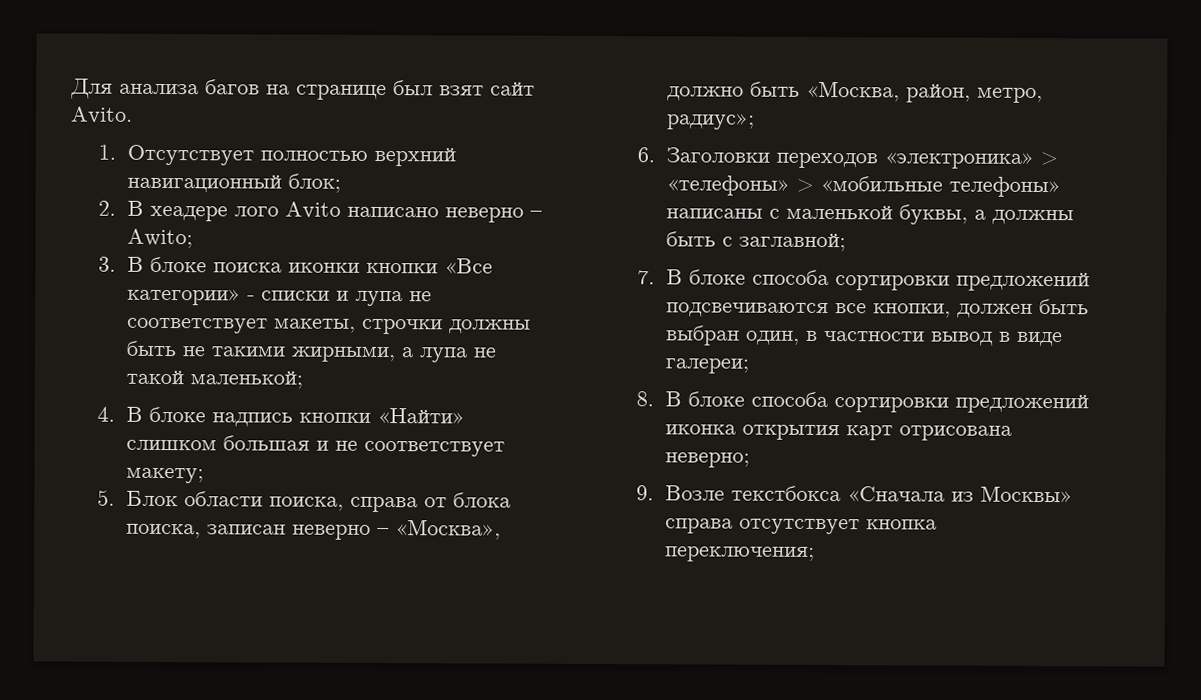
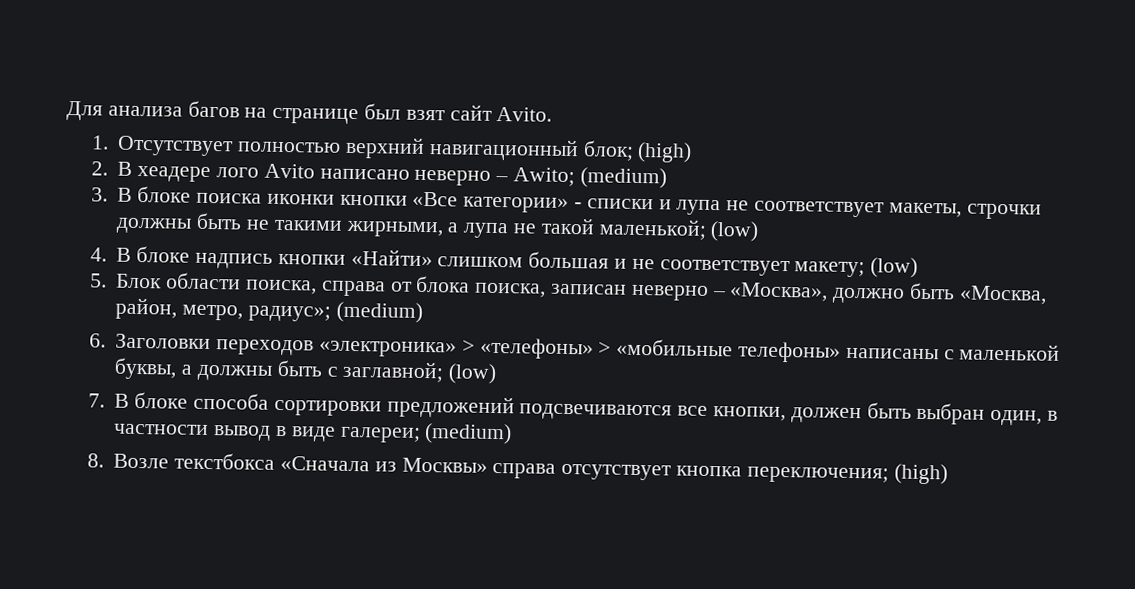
- 1. Отсутствует полностью верхний навигационный блок;
+ 1. Отсутствует полностью верхний навигационный блок; (high)
- 2. В хеадере лого Avito написано неверно – Awito;
+ 2. В хеадере лого Avito написано неверно – Awito; (medium)
- 3. В блоке поиска иконки кнопки «Все категории» - списки и лупа не соответствует макеты, строчки должны быть не такими жирными, а лупа не такой маленькой;
+ 3. В блоке поиска иконки кнопки «Все категории» - списки и лупа не соответствует макеты, строчки должны быть не такими жирными, а лупа не такой маленькой; (low)
- 4. В блоке надпись кнопки «Найти» слишком большая и не соответствует макету;
+ 4. В блоке надпись кнопки «Найти» слишком большая и не соответствует макету; (low)
- 5. Блок области поиска, справа от блока поиска, записан неверно – «Москва», должно быть «Москва, район, метро, радиус»;
+ 5. Блок области поиска, справа от блока поиска, записан неверно – «Москва», должно быть «Москва, район, метро, радиус»; (medium)
- 6. Заголовки переходов «электроника» > «телефоны» > «мобильные телефоны» написаны с маленькой буквы, а должны быть с заглавной;
+ 6. Заголовки переходов «электроника» > «телефоны» > «мобильные телефоны» написаны с маленькой буквы, а должны быть с заглавной; (low)
- 7. В блоке способа сортировки предложений подсвечиваются все кнопки, должен быть выбран один, в частности вывод в виде галереи;
- 8. В блоке способа сортировки предложений иконка открытия карт отрисована неверно;
- 9. Возле текстбокса «Сначала из Москвы» справа отсутствует кнопка переключения;
+ 7. В блоке способа сортировки предложений подсвечиваются все кнопки, должен быть выбран один, в частности вывод в виде галереи; (medium)
+ 8. Возле текстбокса «Сначала из Москвы» справа отсутствует кнопка переключения; (high)

